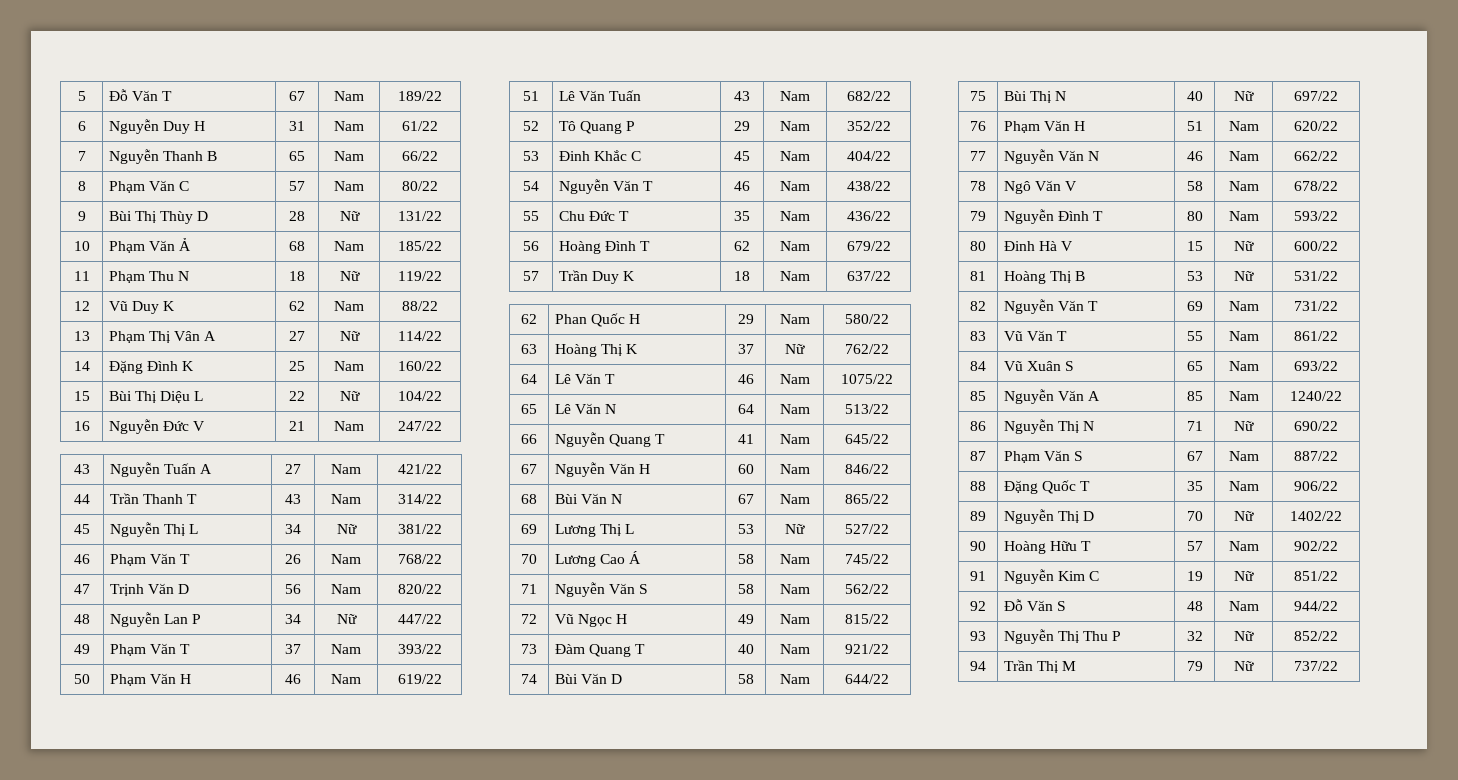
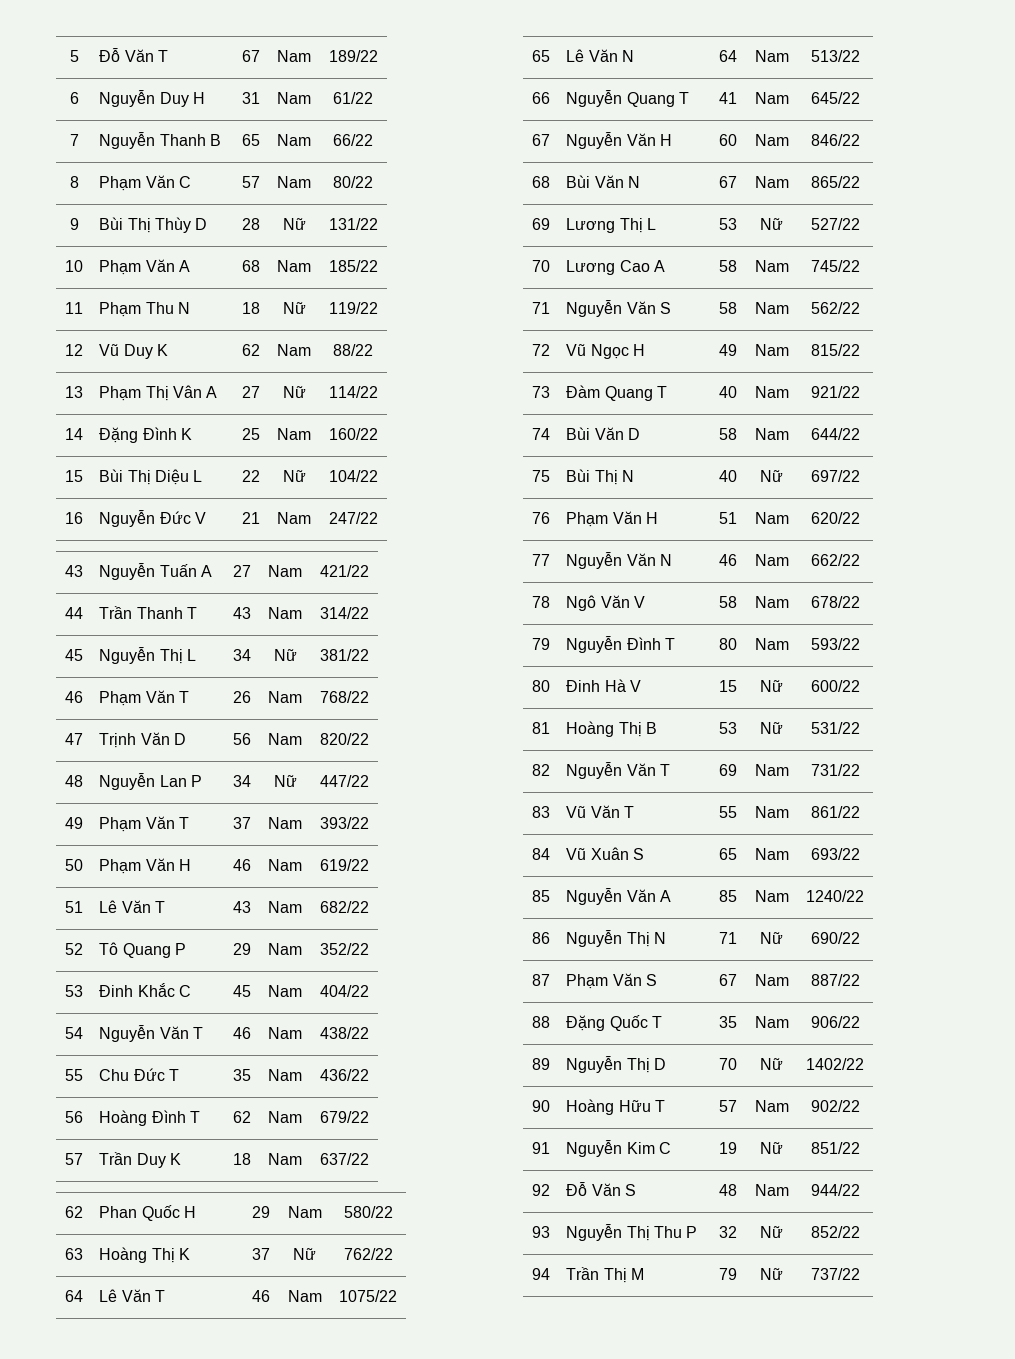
- 10 | Phạm Văn Ả | 68 | Nam | 185/22
+ 10 | Phạm Văn A | 68 | Nam | 185/22
- 51 | Lê Văn Tuấn | 43 | Nam | 682/22
+ 51 | Lê Văn T | 43 | Nam | 682/22
- 70 | Lương Cao Á | 58 | Nam | 745/22
+ 70 | Lương Cao A | 58 | Nam | 745/22

